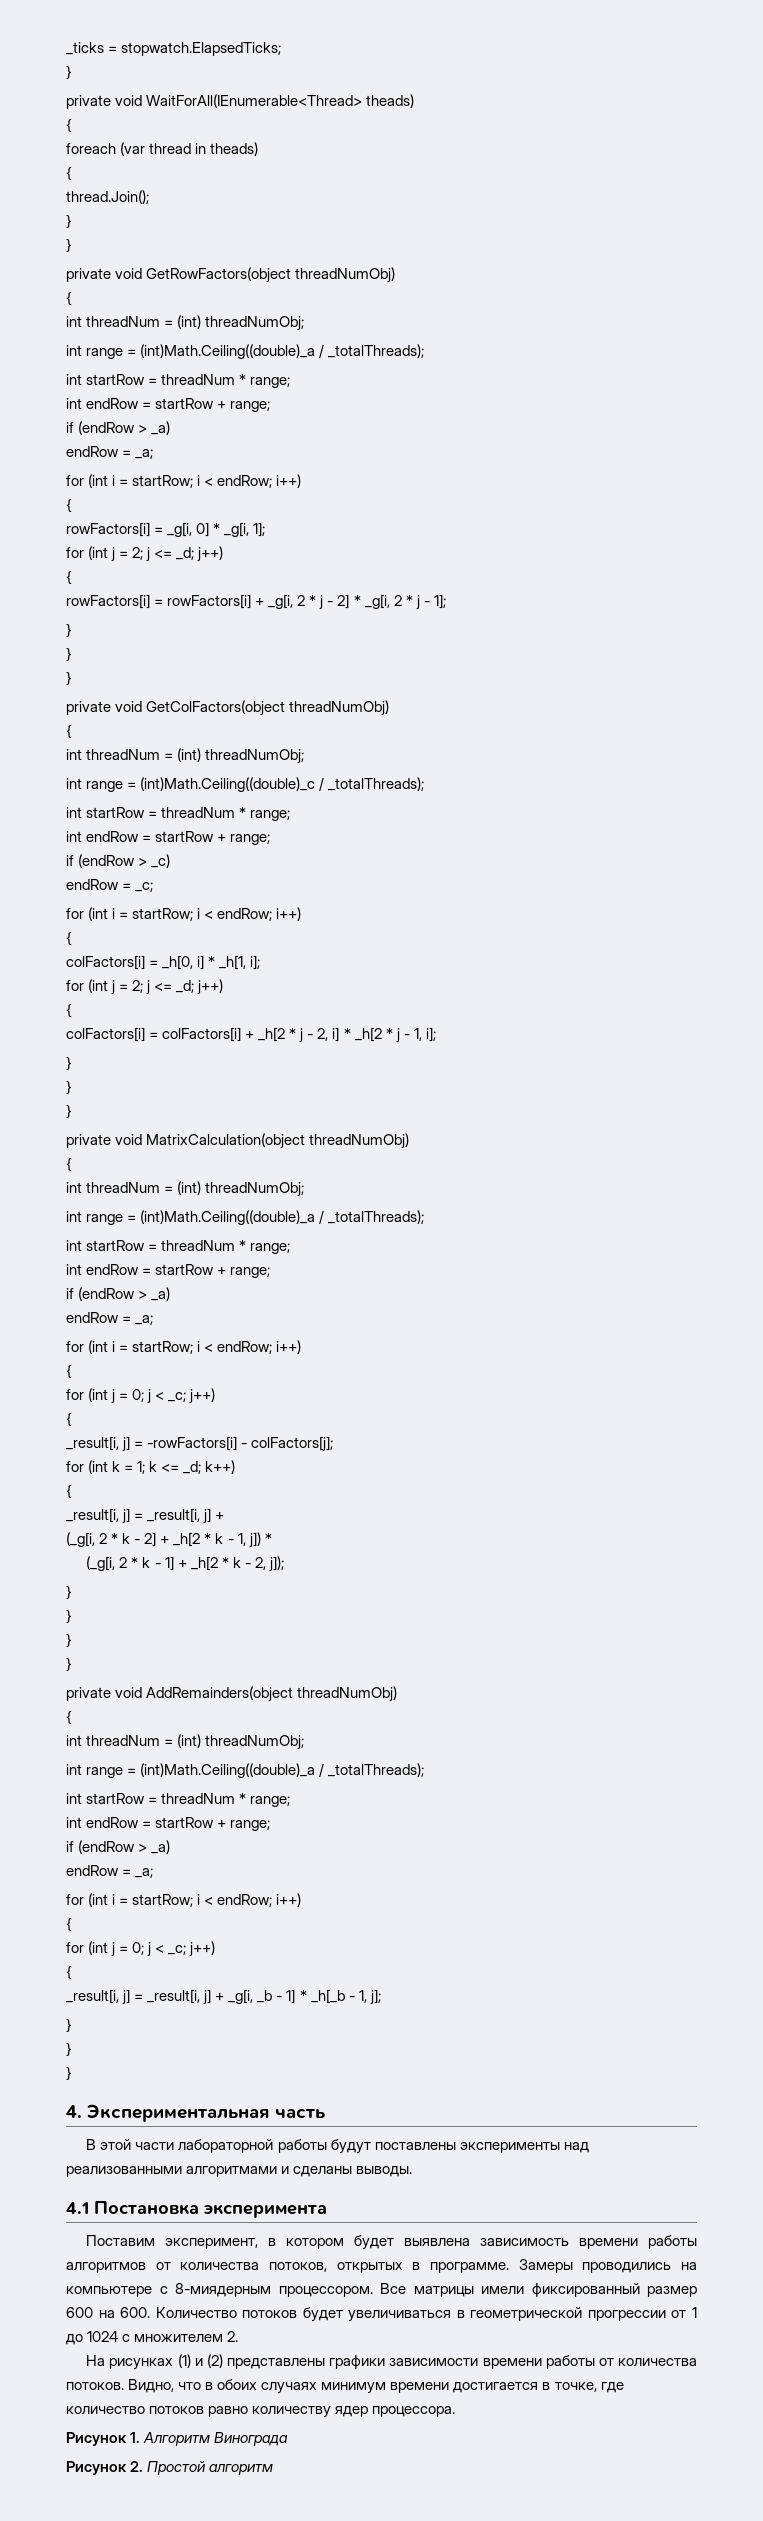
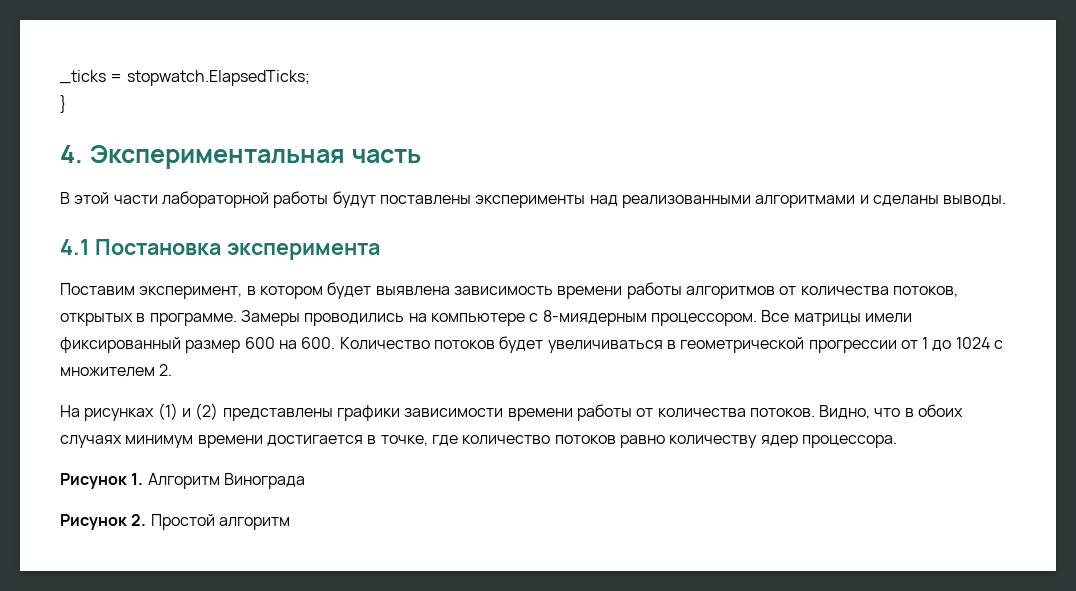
- private void WaitForAll(IEnumerable<Thread> theads)
- {
- foreach (var thread in theads)
- {
- thread.Join();
- }
- }
- private void GetRowFactors(object threadNumObj)
- {
- int threadNum = (int) threadNumObj;
- int range = (int)Math.Ceiling((double)_a / _totalThreads);
- int startRow = threadNum * range;
- int endRow = startRow + range;
- if (endRow > _a)
- endRow = _a;
- for (int i = startRow; i < endRow; i++)
- {
- rowFactors[i] = _g[i, 0] * _g[i, 1];
- for (int j = 2; j <= _d; j++)
- {
- rowFactors[i] = rowFactors[i] + _g[i, 2 * j - 2] * _g[i, 2 * j - 1];
- }
- }
- }
- private void GetColFactors(object threadNumObj)
- {
- int threadNum = (int) threadNumObj;
- int range = (int)Math.Ceiling((double)_c / _totalThreads);
- int startRow = threadNum * range;
- int endRow = startRow + range;
- if (endRow > _c)
- endRow = _c;
- for (int i = startRow; i < endRow; i++)
- {
- colFactors[i] = _h[0, i] * _h[1, i];
- for (int j = 2; j <= _d; j++)
- {
- colFactors[i] = colFactors[i] + _h[2 * j - 2, i] * _h[2 * j - 1, i];
- }
- }
- }
- private void MatrixCalculation(object threadNumObj)
- {
- int threadNum = (int) threadNumObj;
- int range = (int)Math.Ceiling((double)_a / _totalThreads);
- int startRow = threadNum * range;
- int endRow = startRow + range;
- if (endRow > _a)
- endRow = _a;
- for (int i = startRow; i < endRow; i++)
- {
- for (int j = 0; j < _c; j++)
- {
- _result[i, j] = -rowFactors[i] - colFactors[j];
- for (int k = 1; k <= _d; k++)
- {
- _result[i, j] = _result[i, j] +
- (_g[i, 2 * k - 2] + _h[2 * k - 1, j]) *
- (_g[i, 2 * k - 1] + _h[2 * k - 2, j]);
- }
- }
- }
- }
- private void AddRemainders(object threadNumObj)
- {
- int threadNum = (int) threadNumObj;
- int range = (int)Math.Ceiling((double)_a / _totalThreads);
- int startRow = threadNum * range;
- int endRow = startRow + range;
- if (endRow > _a)
- endRow = _a;
- for (int i = startRow; i < endRow; i++)
- {
- for (int j = 0; j < _c; j++)
- {
- _result[i, j] = _result[i, j] + _g[i, _b - 1] * _h[_b - 1, j];
- }
- }
- }

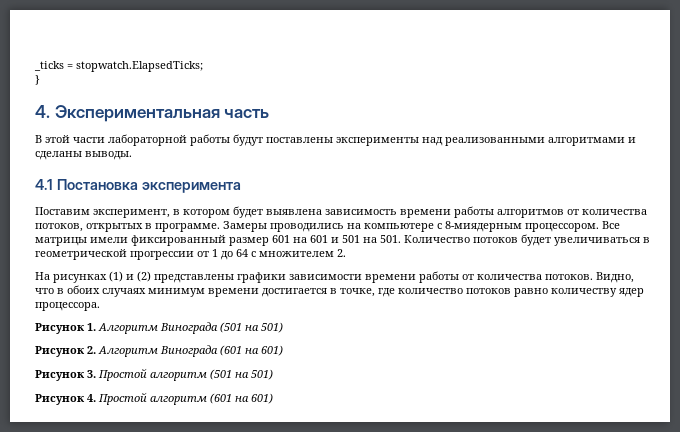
- Все матрицы имели фиксированный размер 600 на 600. Количество потоков будет увеличиваться в геометрической прогрессии от 1 до 1024 с множителем 2.
+ Все матрицы имели фиксированный размер 601 на 601 и 501 на 501. Количество потоков будет увеличиваться в геометрической прогрессии от 1 до 64 с множителем 2.
- Рисунок 1. Алгоритм Винограда
+ Рисунок 1. Алгоритм Винограда (501 на 501)
- Рисунок 2. Простой алгоритм
+ Рисунок 2. Алгоритм Винограда (601 на 601)
+ Рисунок 3. Простой алгоритм (501 на 501)
+ Рисунок 4. Простой алгоритм (601 на 601)

